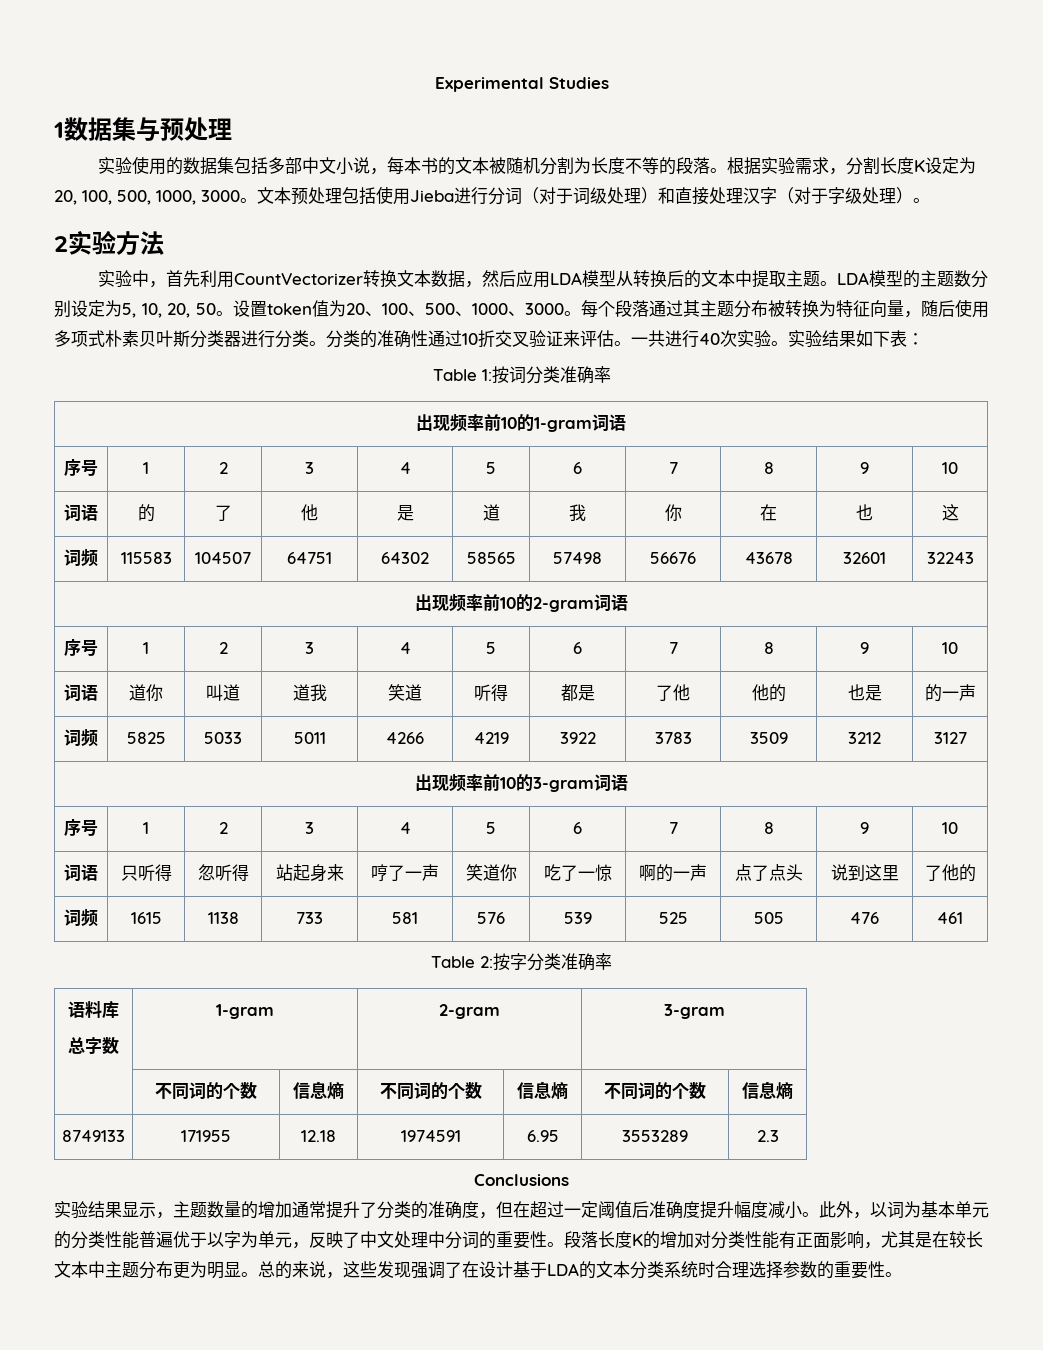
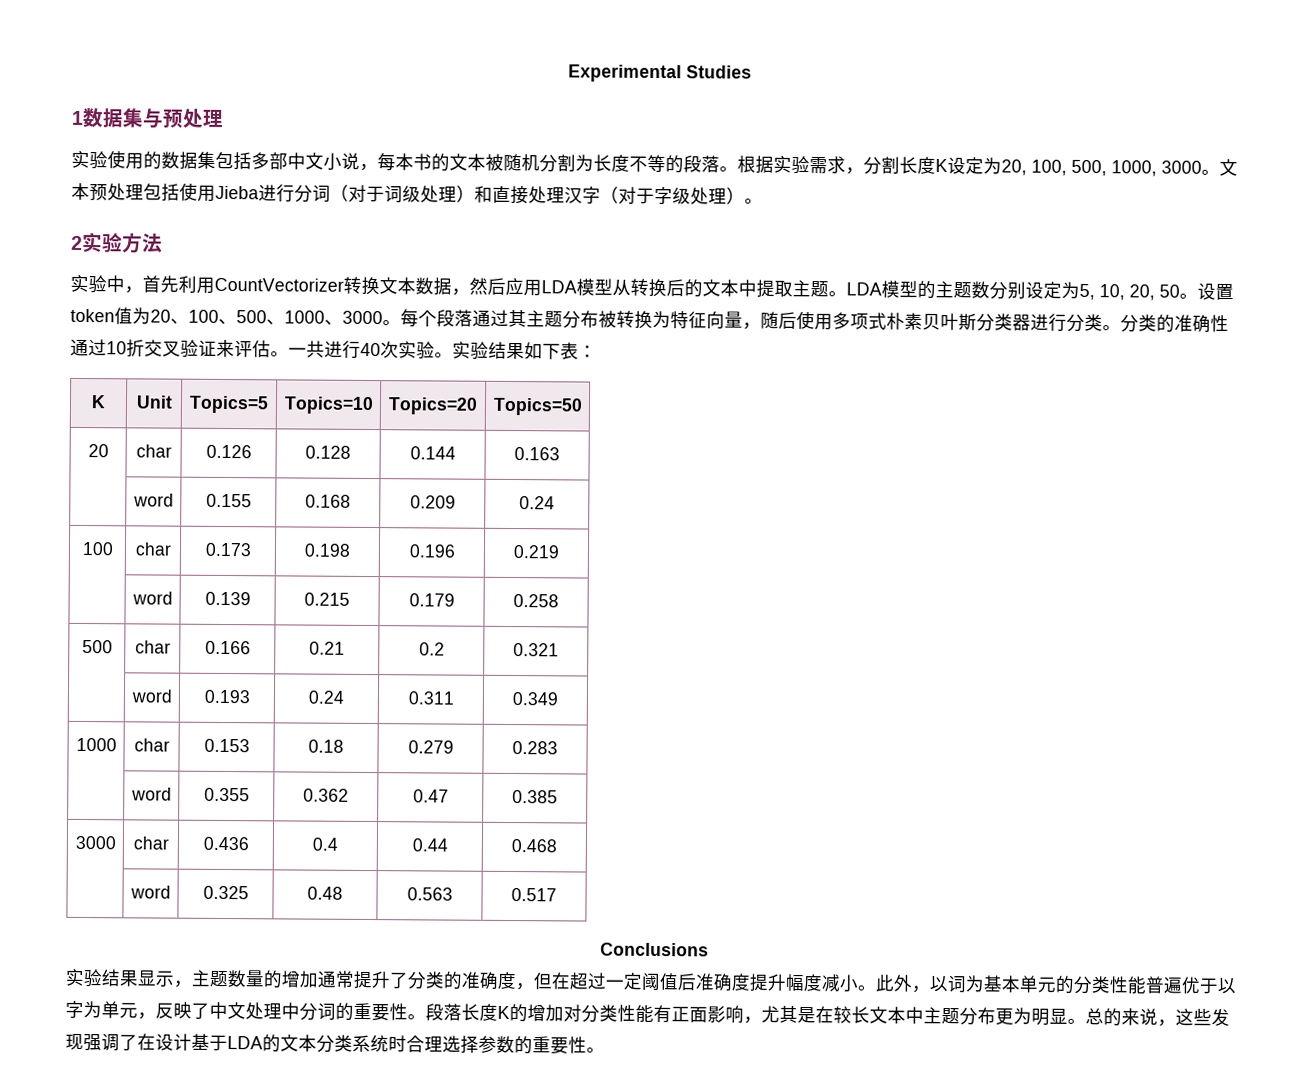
- Table 1:按词分类准确率
- 出现频率前10的1-gram词语
- 序号 | 1 | 2 | 3 | 4 | 5 | 6 | 7 | 8 | 9 | 10
- 词语 | 的 | 了 | 他 | 是 | 道 | 我 | 你 | 在 | 也 | 这
- 词频 | 115583 | 104507 | 64751 | 64302 | 58565 | 57498 | 56676 | 43678 | 32601 | 32243
- 出现频率前10的2-gram词语
- 序号 | 1 | 2 | 3 | 4 | 5 | 6 | 7 | 8 | 9 | 10
- 词语 | 道你 | 叫道 | 道我 | 笑道 | 听得 | 都是 | 了他 | 他的 | 也是 | 的一声
- 词频 | 5825 | 5033 | 5011 | 4266 | 4219 | 3922 | 3783 | 3509 | 3212 | 3127
- 出现频率前10的3-gram词语
- 序号 | 1 | 2 | 3 | 4 | 5 | 6 | 7 | 8 | 9 | 10
- 词语 | 只听得 | 忽听得 | 站起身来 | 哼了一声 | 笑道你 | 吃了一惊 | 啊的一声 | 点了点头 | 说到这里 | 了他的
- 词频 | 1615 | 1138 | 733 | 581 | 576 | 539 | 525 | 505 | 476 | 461
- Table 2:按字分类准确率
- 语料库
- 总字数 | 1-gram | 2-gram | 3-gram
- | 不同词的个数 | 信息熵 | 不同词的个数 | 信息熵 | 不同词的个数 | 信息熵
- 8749133 | 171955 | 12.18 | 1974591 | 6.95 | 3553289 | 2.3
+ K | Unit | Topics=5 | Topics=10 | Topics=20 | Topics=50
+ 20 | char | 0.126 | 0.128 | 0.144 | 0.163
+ | word | 0.155 | 0.168 | 0.209 | 0.24
+ 100 | char | 0.173 | 0.198 | 0.196 | 0.219
+ | word | 0.139 | 0.215 | 0.179 | 0.258
+ 500 | char | 0.166 | 0.21 | 0.2 | 0.321
+ | word | 0.193 | 0.24 | 0.311 | 0.349
+ 1000 | char | 0.153 | 0.18 | 0.279 | 0.283
+ | word | 0.355 | 0.362 | 0.47 | 0.385
+ 3000 | char | 0.436 | 0.4 | 0.44 | 0.468
+ | word | 0.325 | 0.48 | 0.563 | 0.517

